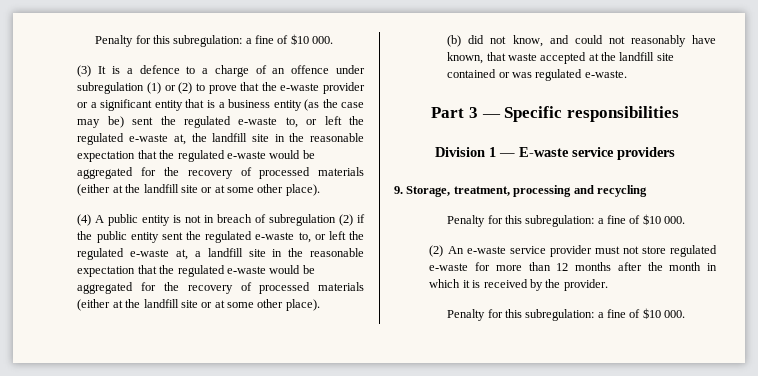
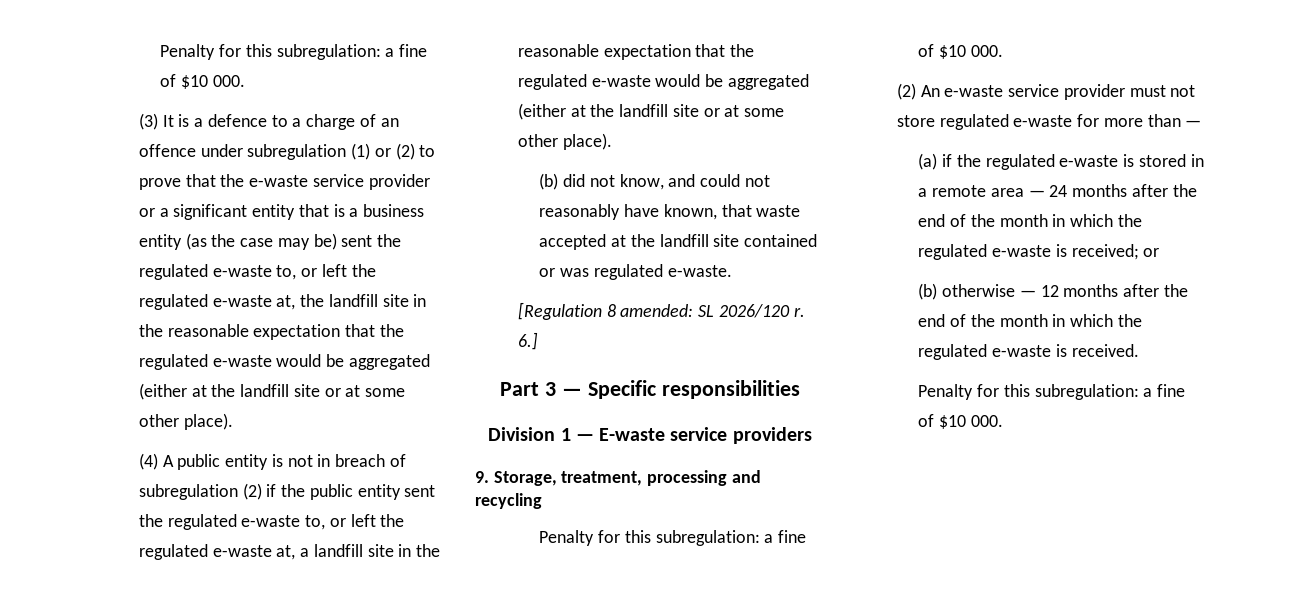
- (3) It is a defence to a charge of an offence under subregulation (1) or (2) to prove that the e-waste provider or a significant entity that is a business entity (as the case may be) sent the regulated e-waste to, or left the regulated e-waste at, the landfill site in the reasonable expectation that the regulated e-waste would be aggregated for the recovery of processed materials (either at the landfill site or at some other place).
+ (3) It is a defence to a charge of an offence under subregulation (1) or (2) to prove that the e-waste service provider or a significant entity that is a business entity (as the case may be) sent the regulated e-waste to, or left the regulated e-waste at, the landfill site in the reasonable expectation that the regulated e-waste would be aggregated (either at the landfill site or at some other place).
- (4) A public entity is not in breach of subregulation (2) if the public entity sent the regulated e-waste to, or left the regulated e-waste at, a landfill site in the reasonable expectation that the regulated e-waste would be aggregated for the recovery of processed materials (either at the landfill site or at some other place).
+ (4) A public entity is not in breach of subregulation (2) if the public entity sent the regulated e-waste to, or left the regulated e-waste at, a landfill site in the reasonable expectation that the regulated e-waste would be aggregated (either at the landfill site or at some other place).
+ [Regulation 8 amended: SL 2026/120 r. 6.]
- (2) An e-waste service provider must not store regulated e-waste for more than 12 months after the month in which it is received by the provider.
+ (2) An e-waste service provider must not store regulated e-waste for more than —
+ (a) if the regulated e-waste is stored in a remote area — 24 months after the end of the month in which the regulated e-waste is received; or
+ (b) otherwise — 12 months after the end of the month in which the regulated e-waste is received.

